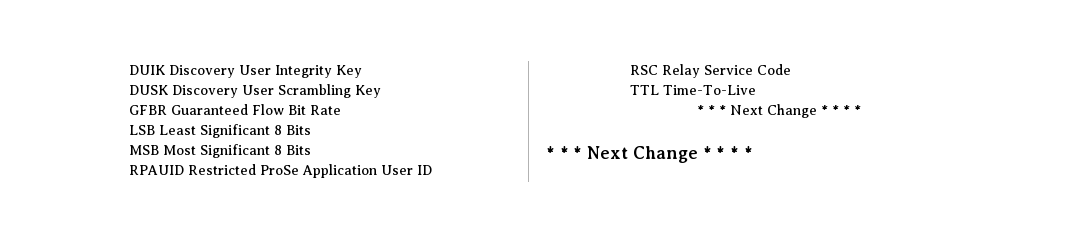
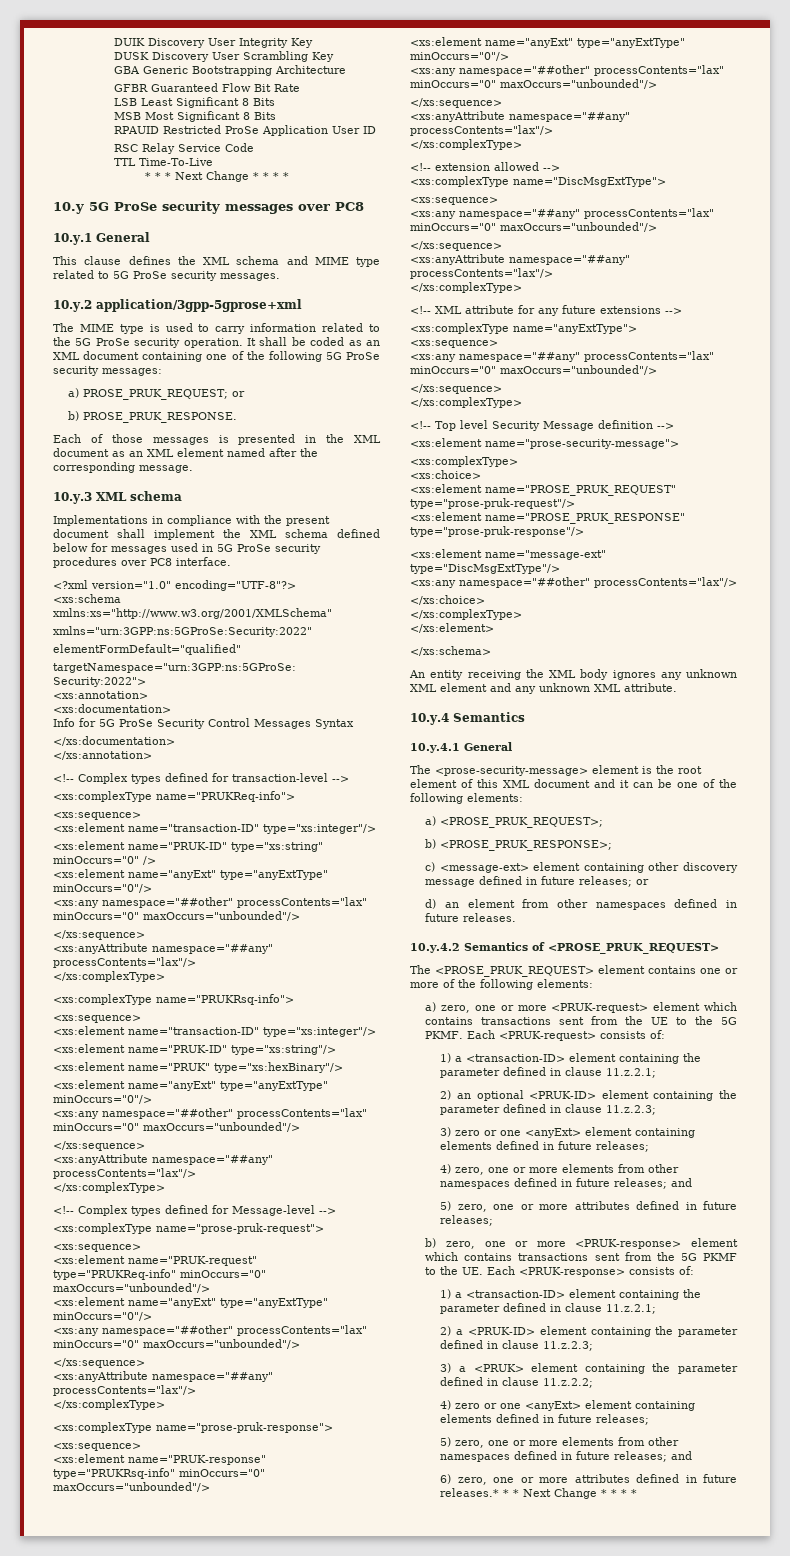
+ GBA Generic Bootstrapping Architecture
  TTL Time-To-Live
  * * * Next Change * * * *
- * * * Next Change * * * *
+ 10.y 5G ProSe security messages over PC8
+ 10.y.1 General
+ This clause defines the XML schema and MIME type related to 5G ProSe security messages.
+ 10.y.2 application/3gpp-5gprose+xml
+ The MIME type is used to carry information related to the 5G ProSe security operation. It shall be coded as an XML document containing one of the following 5G ProSe security messages:
+ a) PROSE_PRUK_REQUEST; or
+ b) PROSE_PRUK_RESPONSE.
+ Each of those messages is presented in the XML document as an XML element named after the corresponding message.
+ 10.y.3 XML schema
+ Implementations in compliance with the present document shall implement the XML schema defined below for messages used in 5G ProSe security procedures over PC8 interface.
+ <?xml version="1.0" encoding="UTF-8"?>
+ <xs:schema xmlns:xs="http://www.w3.org/2001/XMLSchema"
+ xmlns="urn:3GPP:ns:5GProSe:Security:2022"
+ elementFormDefault="qualified"
+ targetNamespace="urn:3GPP:ns:5GProSe: Security:2022">
+ <xs:annotation>
+ <xs:documentation>
+ Info for 5G ProSe Security Control Messages Syntax
+ </xs:documentation>
+ </xs:annotation>
+ <!-- Complex types defined for transaction-level -->
+ <xs:complexType name="PRUKReq-info">
+ <xs:sequence>
+ <xs:element name="transaction-ID" type="xs:integer"/>
+ <xs:element name="PRUK-ID" type="xs:string" minOccurs="0" />
+ <xs:element name="anyExt" type="anyExtType" minOccurs="0"/>
+ <xs:any namespace="##other" processContents="lax" minOccurs="0" maxOccurs="unbounded"/>
+ </xs:sequence>
+ <xs:anyAttribute namespace="##any" processContents="lax"/>
+ </xs:complexType>
+ <xs:complexType name="PRUKRsq-info">
+ <xs:sequence>
+ <xs:element name="transaction-ID" type="xs:integer"/>
+ <xs:element name="PRUK-ID" type="xs:string"/>
+ <xs:element name="PRUK" type="xs:hexBinary"/>
+ <xs:element name="anyExt" type="anyExtType" minOccurs="0"/>
+ <xs:any namespace="##other" processContents="lax" minOccurs="0" maxOccurs="unbounded"/>
+ </xs:sequence>
+ <xs:anyAttribute namespace="##any" processContents="lax"/>
+ </xs:complexType>
+ <!-- Complex types defined for Message-level -->
+ <xs:complexType name="prose-pruk-request">
+ <xs:sequence>
+ <xs:element name="PRUK-request" type="PRUKReq-info" minOccurs="0" maxOccurs="unbounded"/>
+ <xs:element name="anyExt" type="anyExtType" minOccurs="0"/>
+ <xs:any namespace="##other" processContents="lax" minOccurs="0" maxOccurs="unbounded"/>
+ </xs:sequence>
+ <xs:anyAttribute namespace="##any" processContents="lax"/>
+ </xs:complexType>
+ <xs:complexType name="prose-pruk-response">
+ <xs:sequence>
+ <xs:element name="PRUK-response" type="PRUKRsq-info" minOccurs="0" maxOccurs="unbounded"/>
+ <xs:element name="anyExt" type="anyExtType" minOccurs="0"/>
+ <xs:any namespace="##other" processContents="lax" minOccurs="0" maxOccurs="unbounded"/>
+ </xs:sequence>
+ <xs:anyAttribute namespace="##any" processContents="lax"/>
+ </xs:complexType>
+ <!-- extension allowed -->
+ <xs:complexType name="DiscMsgExtType">
+ <xs:sequence>
+ <xs:any namespace="##any" processContents="lax" minOccurs="0" maxOccurs="unbounded"/>
+ </xs:sequence>
+ <xs:anyAttribute namespace="##any" processContents="lax"/>
+ </xs:complexType>
+ <!-- XML attribute for any future extensions -->
+ <xs:complexType name="anyExtType">
+ <xs:sequence>
+ <xs:any namespace="##any" processContents="lax" minOccurs="0" maxOccurs="unbounded"/>
+ </xs:sequence>
+ </xs:complexType>
+ <!-- Top level Security Message definition -->
+ <xs:element name="prose-security-message">
+ <xs:complexType>
+ <xs:choice>
+ <xs:element name="PROSE_PRUK_REQUEST" type="prose-pruk-request"/>
+ <xs:element name="PROSE_PRUK_RESPONSE" type="prose-pruk-response"/>
+ <xs:element name="message-ext" type="DiscMsgExtType"/>
+ <xs:any namespace="##other" processContents="lax"/>
+ </xs:choice>
+ </xs:complexType>
+ </xs:element>
+ </xs:schema>
+ An entity receiving the XML body ignores any unknown XML element and any unknown XML attribute.
+ 10.y.4 Semantics
+ 10.y.4.1 General
+ The <prose-security-message> element is the root element of this XML document and it can be one of the following elements:
+ a) <PROSE_PRUK_REQUEST>;
+ b) <PROSE_PRUK_RESPONSE>;
+ c) <message-ext> element containing other discovery message defined in future releases; or
+ d) an element from other namespaces defined in future releases.
+ 10.y.4.2 Semantics of <PROSE_PRUK_REQUEST>
+ The <PROSE_PRUK_REQUEST> element contains one or more of the following elements:
+ a) zero, one or more <PRUK-request> element which contains transactions sent from the UE to the 5G PKMF. Each <PRUK-request> consists of:
+ 1) a <transaction-ID> element containing the parameter defined in clause 11.z.2.1;
+ 2) an optional <PRUK-ID> element containing the parameter defined in clause 11.z.2.3;
+ 3) zero or one <anyExt> element containing elements defined in future releases;
+ 4) zero, one or more elements from other namespaces defined in future releases; and
+ 5) zero, one or more attributes defined in future releases;
+ b) zero, one or more <PRUK-response> element which contains transactions sent from the 5G PKMF to the UE. Each <PRUK-response> consists of:
+ 1) a <transaction-ID> element containing the parameter defined in clause 11.z.2.1;
+ 2) a <PRUK-ID> element containing the parameter defined in clause 11.z.2.3;
+ 3) a <PRUK> element containing the parameter defined in clause 11.z.2.2;
+ 4) zero or one <anyExt> element containing elements defined in future releases;
+ 5) zero, one or more elements from other namespaces defined in future releases; and
+ 6) zero, one or more attributes defined in future releases.* * * Next Change * * * *

